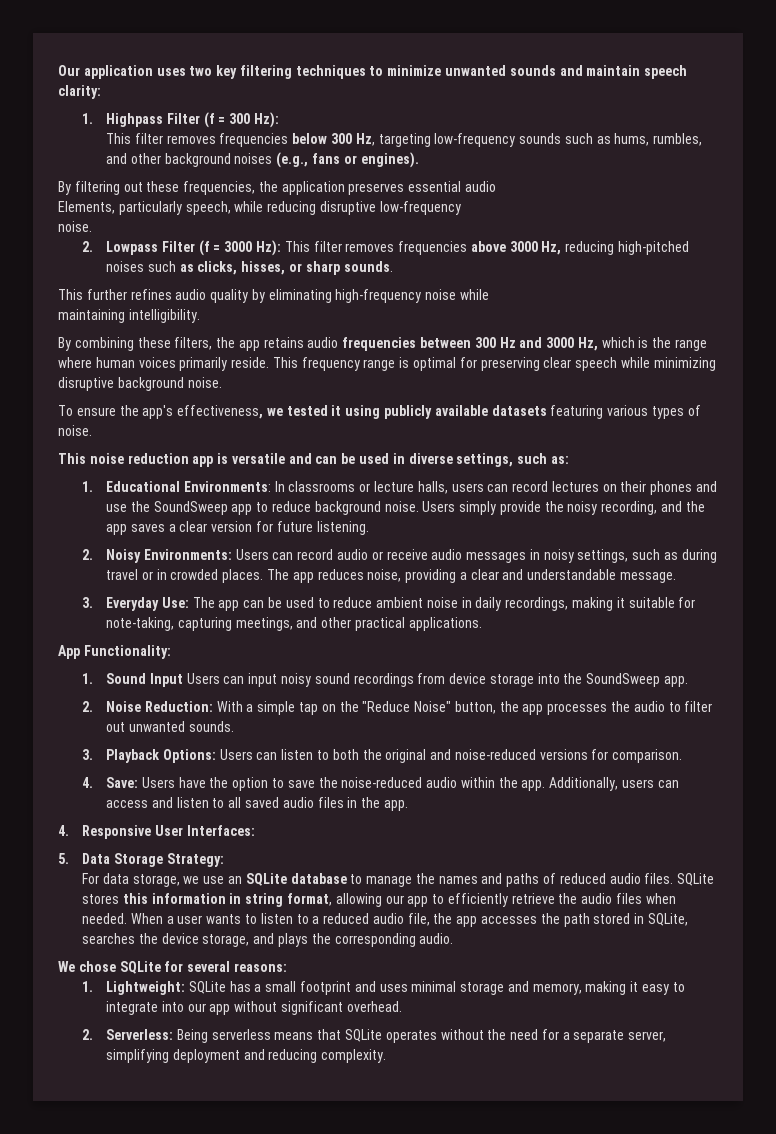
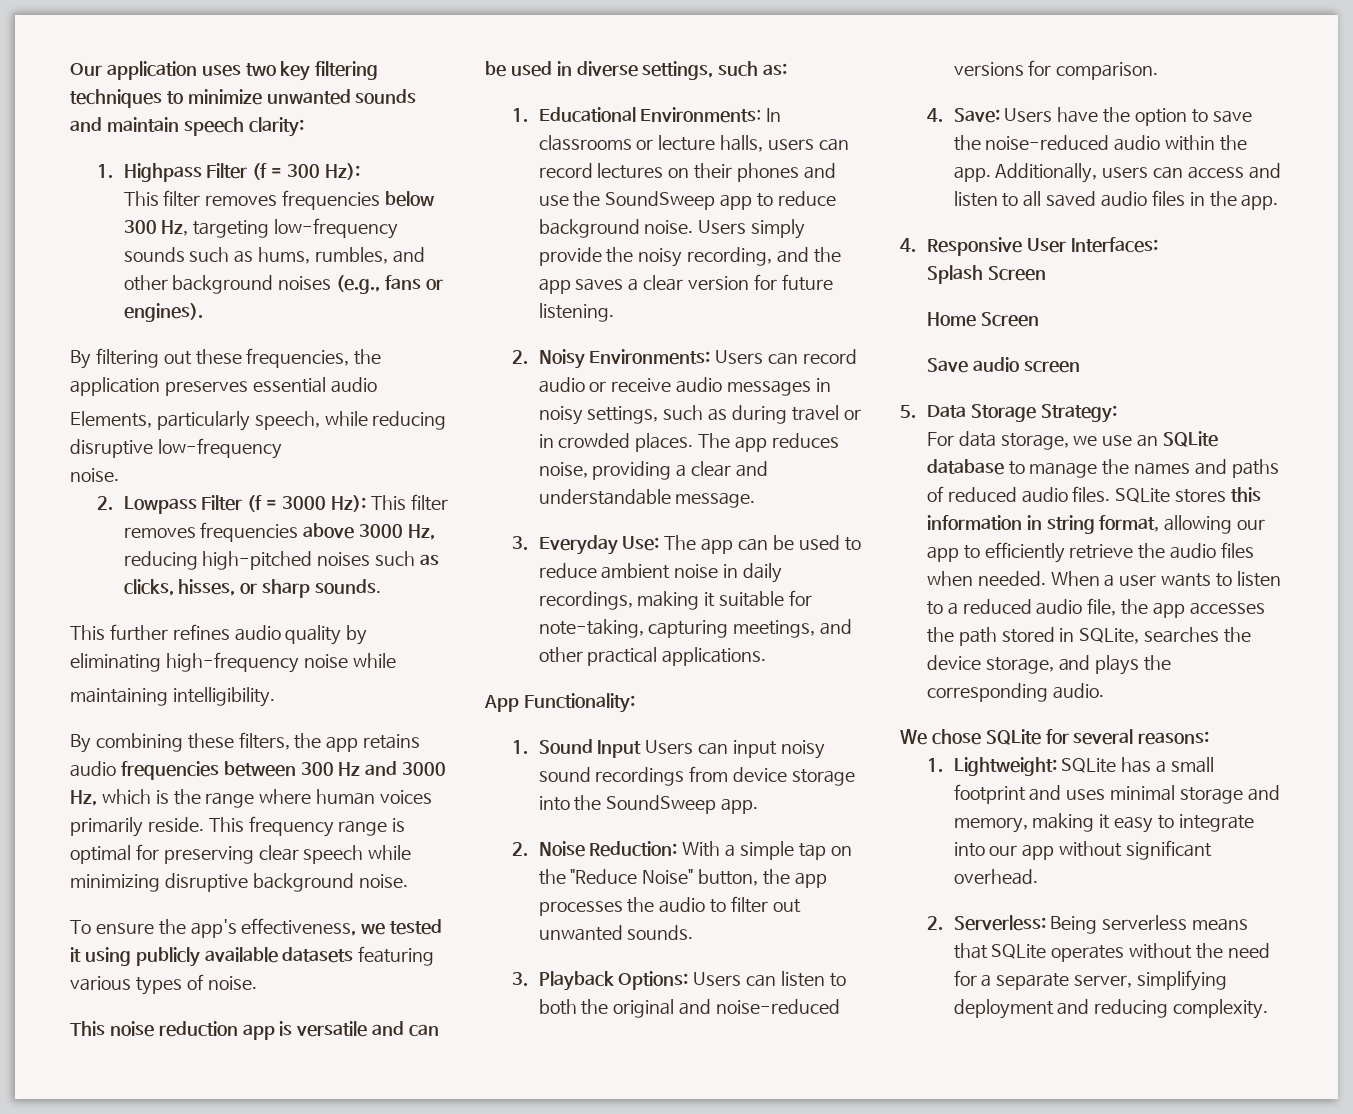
+ Splash Screen
+ Home Screen
+ Save audio screen

